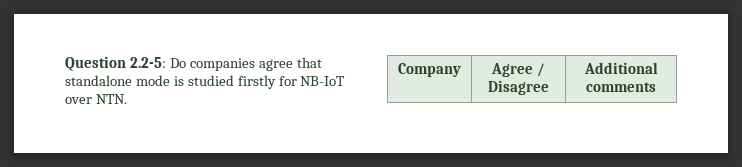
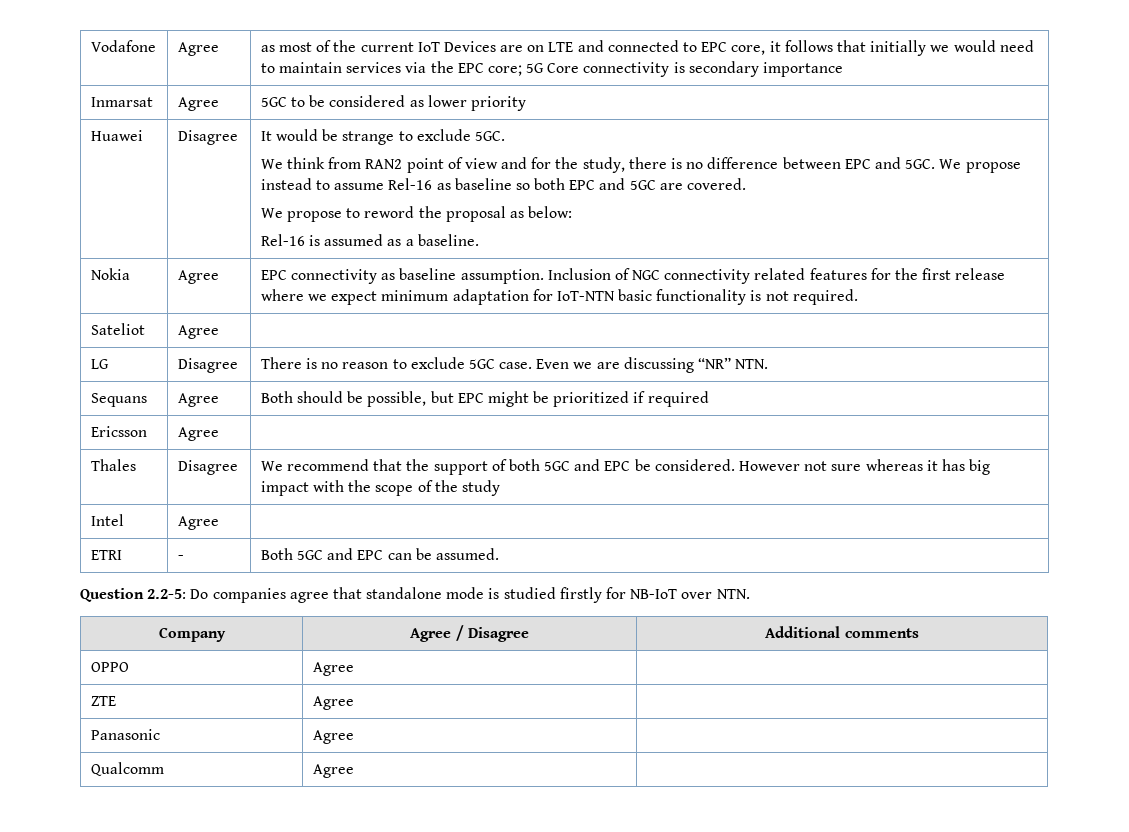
+ Vodafone | Agree | as most of the current IoT Devices are on LTE and connected to EPC core, it follows that initially we would need to maintain services via the EPC core; 5G Core connectivity is secondary importance
+ Inmarsat | Agree | 5GC to be considered as lower priority
+ Huawei | Disagree | It would be strange to exclude 5GC.
+ We think from RAN2 point of view and for the study, there is no difference between EPC and 5GC. We propose instead to assume Rel-16 as baseline so both EPC and 5GC are covered.
+ We propose to reword the proposal as below:
+ Rel-16 is assumed as a baseline.
+ Nokia | Agree | EPC connectivity as baseline assumption. Inclusion of NGC connectivity related features for the first release where we expect minimum adaptation for IoT-NTN basic functionality is not required.
+ Sateliot | Agree |
+ LG | Disagree | There is no reason to exclude 5GC case. Even we are discussing “NR” NTN.
+ Sequans | Agree | Both should be possible, but EPC might be prioritized if required
+ Ericsson | Agree |
+ Thales | Disagree | We recommend that the support of both 5GC and EPC be considered. However not sure whereas it has big impact with the scope of the study
+ Intel | Agree |
+ ETRI | - | Both 5GC and EPC can be assumed.
+ OPPO | Agree |
+ ZTE | Agree |
+ Panasonic | Agree |
+ Qualcomm | Agree |

